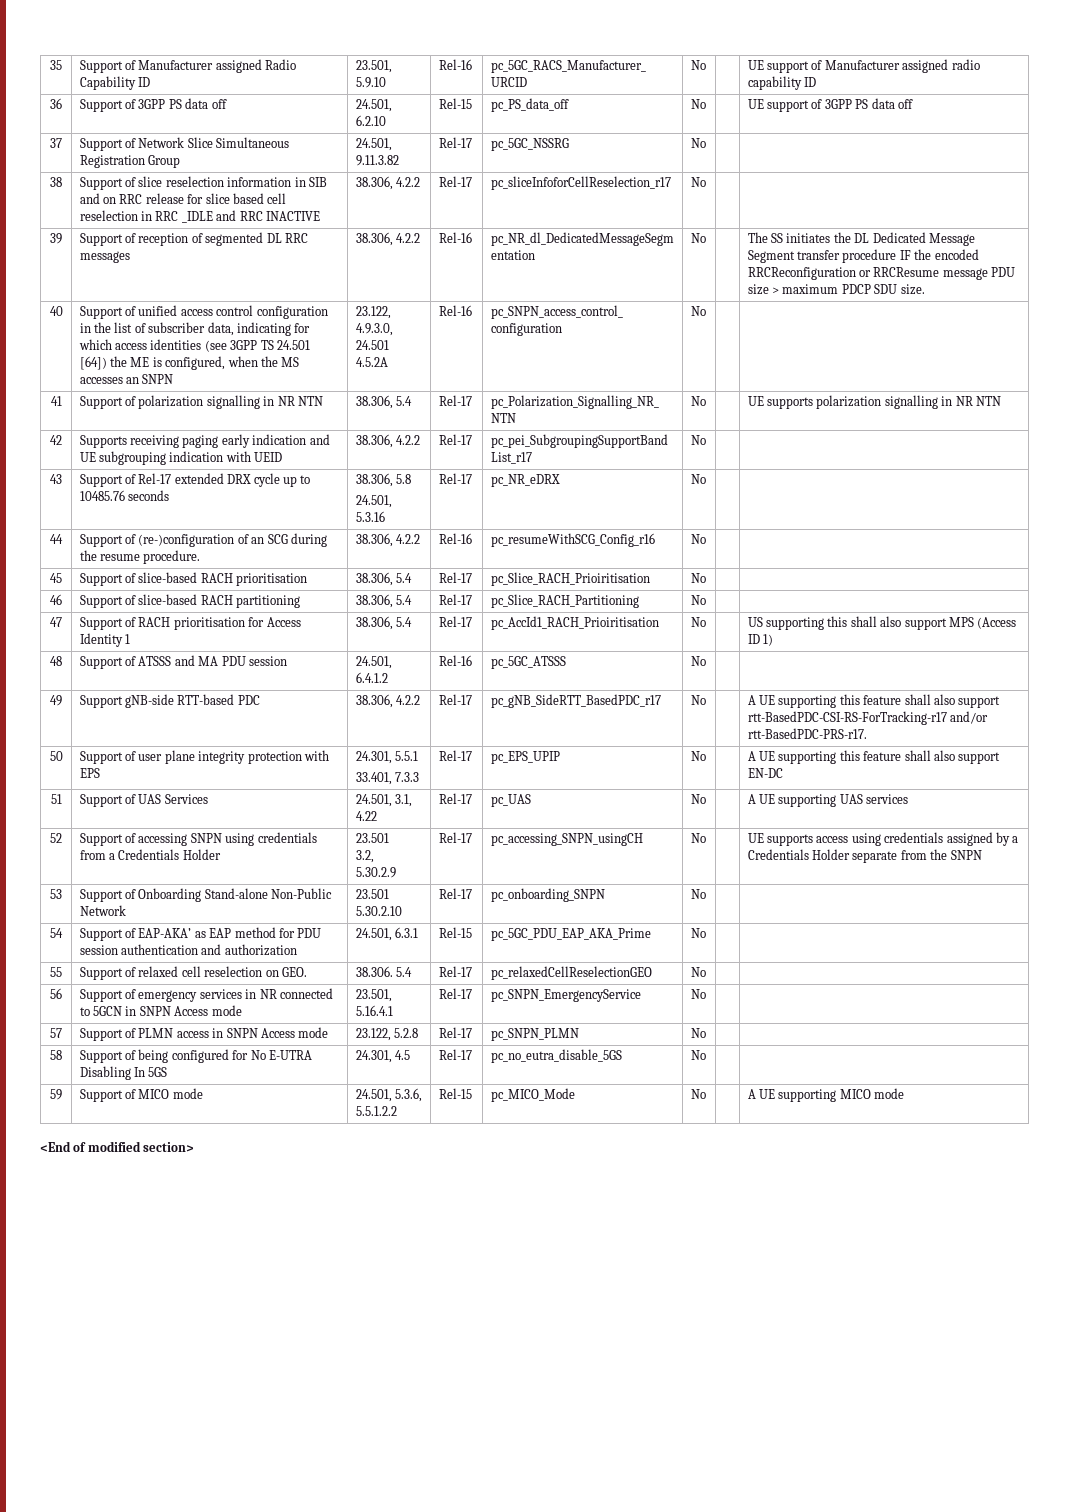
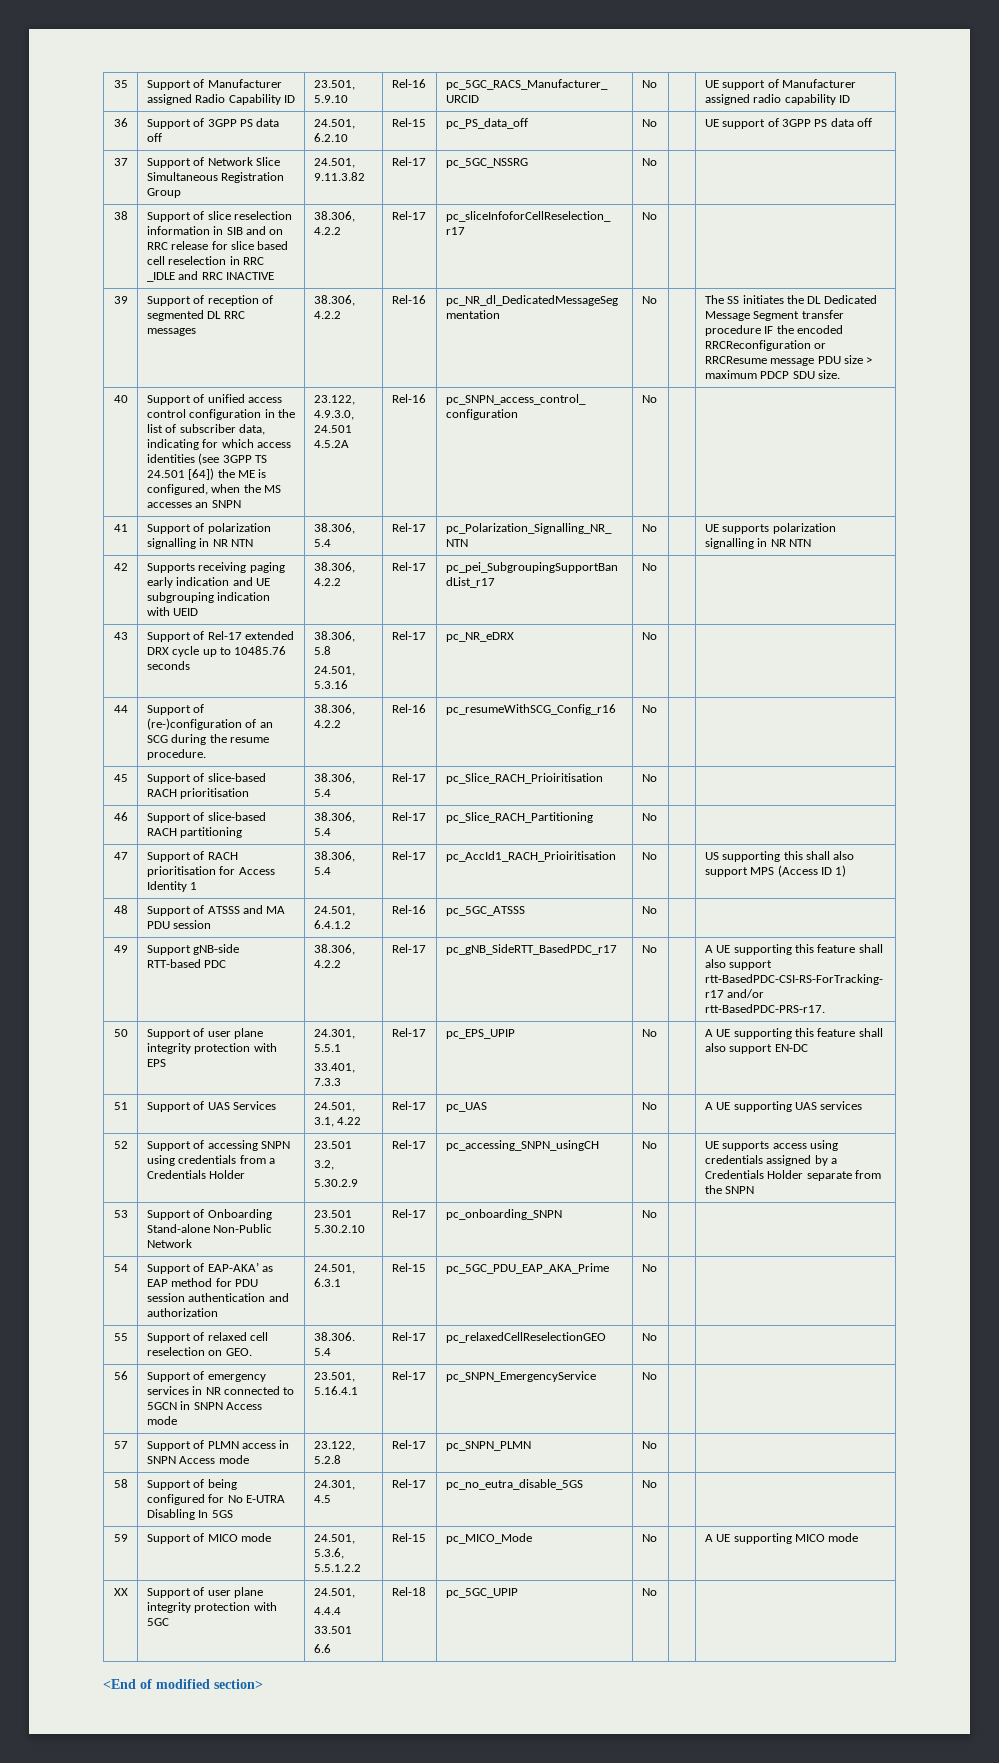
+ XX | Support of user plane integrity protection with 5GC | 24.501,
+ 4.4.4
+ 33.501
+ 6.6 | Rel-18 | pc_5GC_UPIP | No | |

